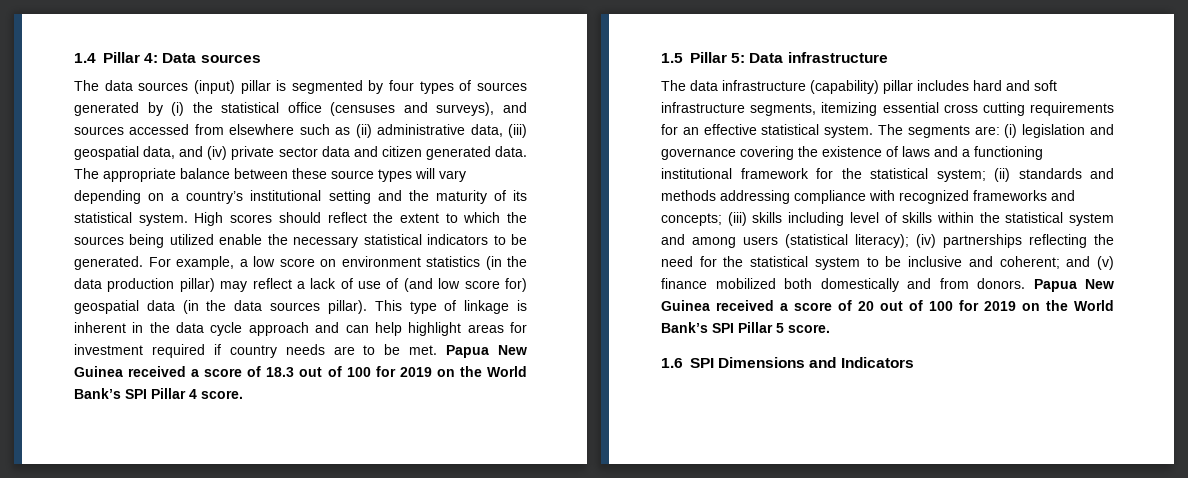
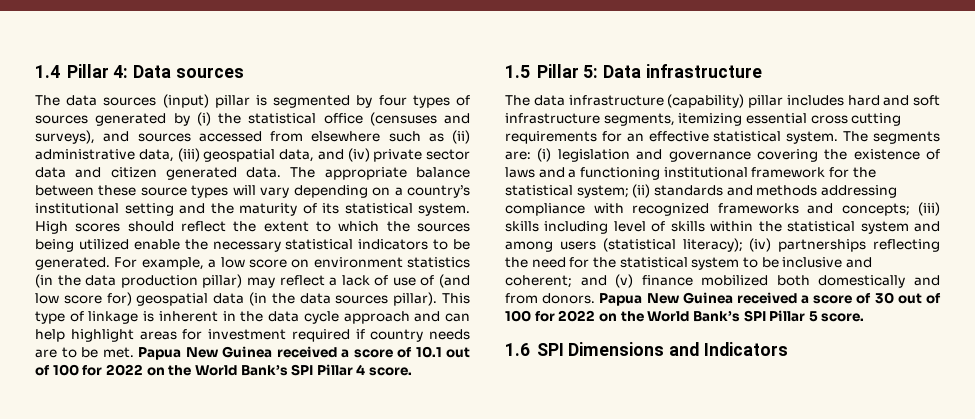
- Papua New Guinea received a score of 18.3 out of 100 for 2019 on the World Bank’s SPI Pillar 4 score.
+ Papua New Guinea received a score of 10.1 out of 100 for 2022 on the World Bank’s SPI Pillar 4 score.
- Papua New Guinea received a score of 20 out of 100 for 2019 on the World Bank’s SPI Pillar 5 score.
+ Papua New Guinea received a score of 30 out of 100 for 2022 on the World Bank’s SPI Pillar 5 score.

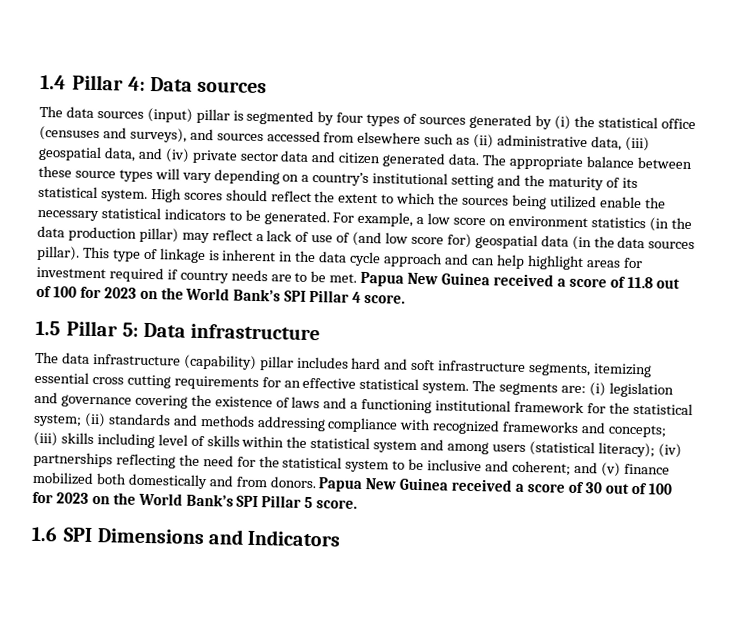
- Papua New Guinea received a score of 10.1 out of 100 for 2022 on the World Bank’s SPI Pillar 4 score.
+ Papua New Guinea received a score of 11.8 out of 100 for 2023 on the World Bank’s SPI Pillar 4 score.
- Papua New Guinea received a score of 30 out of 100 for 2022 on the World Bank’s SPI Pillar 5 score.
+ Papua New Guinea received a score of 30 out of 100 for 2023 on the World Bank’s SPI Pillar 5 score.

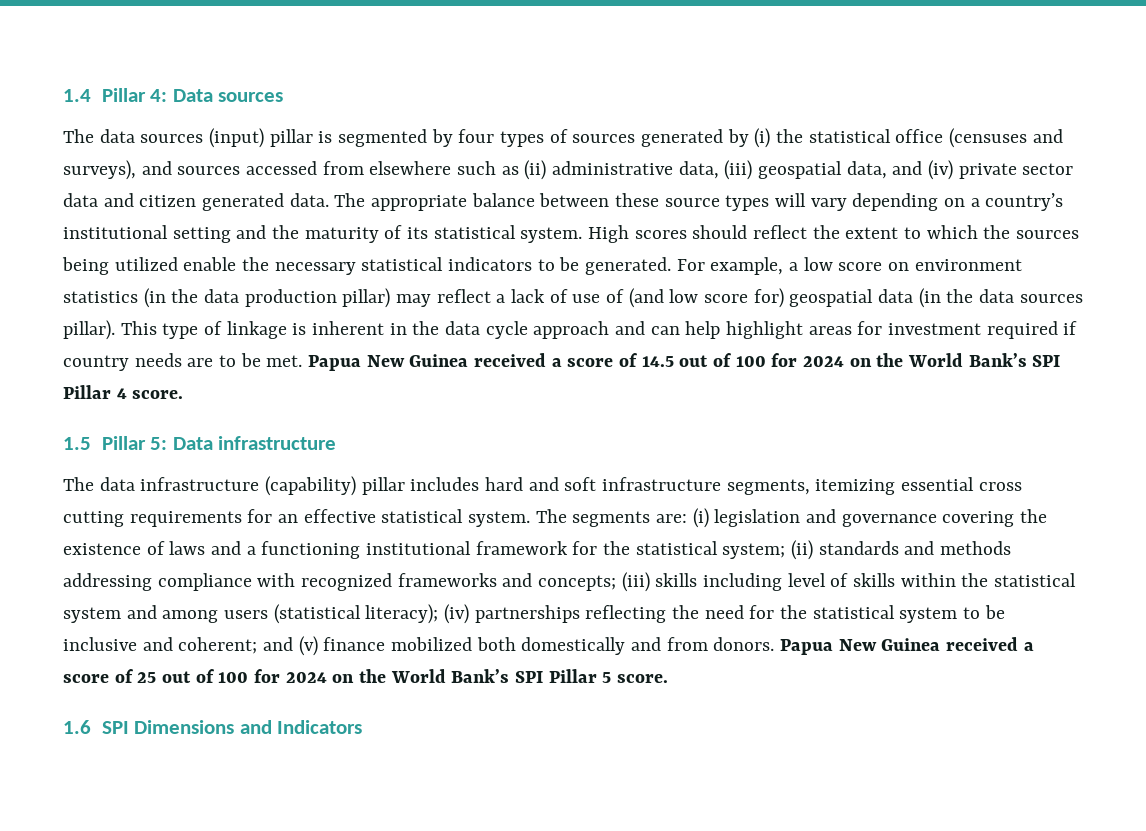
- Papua New Guinea received a score of 11.8 out of 100 for 2023 on the World Bank’s SPI Pillar 4 score.
+ Papua New Guinea received a score of 14.5 out of 100 for 2024 on the World Bank’s SPI Pillar 4 score.
- Papua New Guinea received a score of 30 out of 100 for 2023 on the World Bank’s SPI Pillar 5 score.
+ Papua New Guinea received a score of 25 out of 100 for 2024 on the World Bank’s SPI Pillar 5 score.

